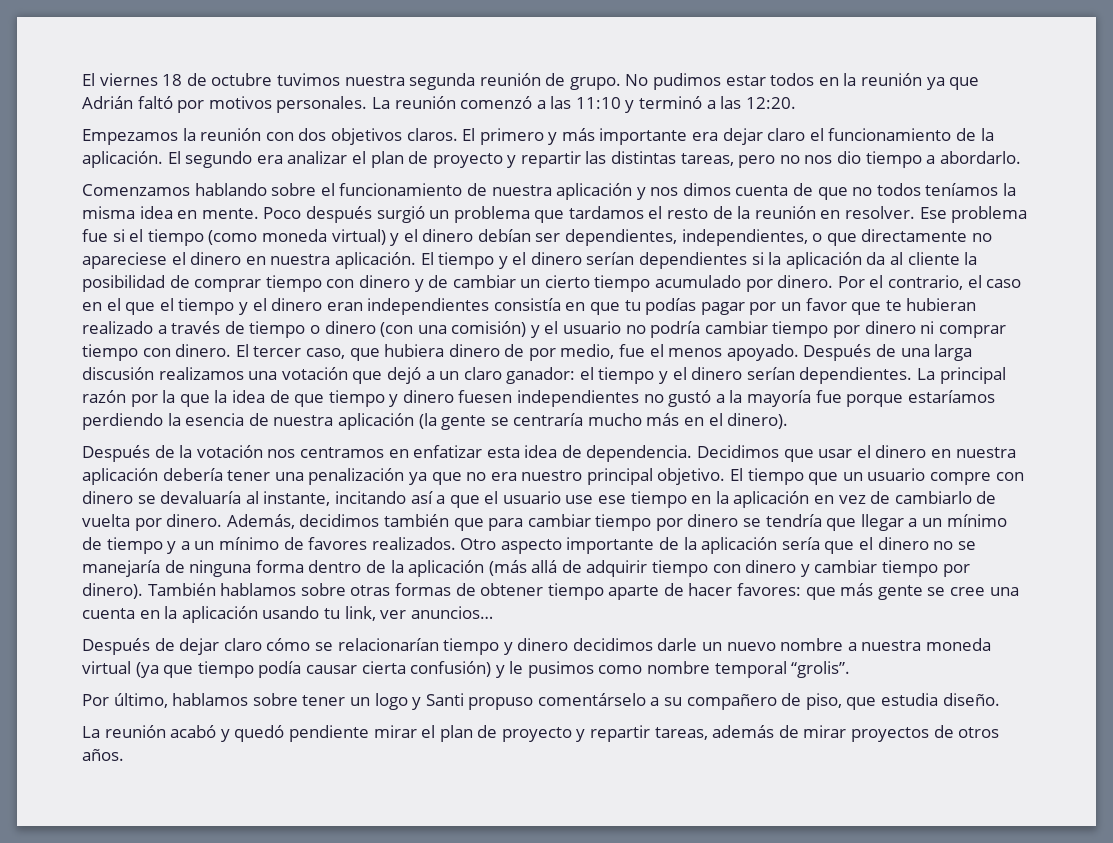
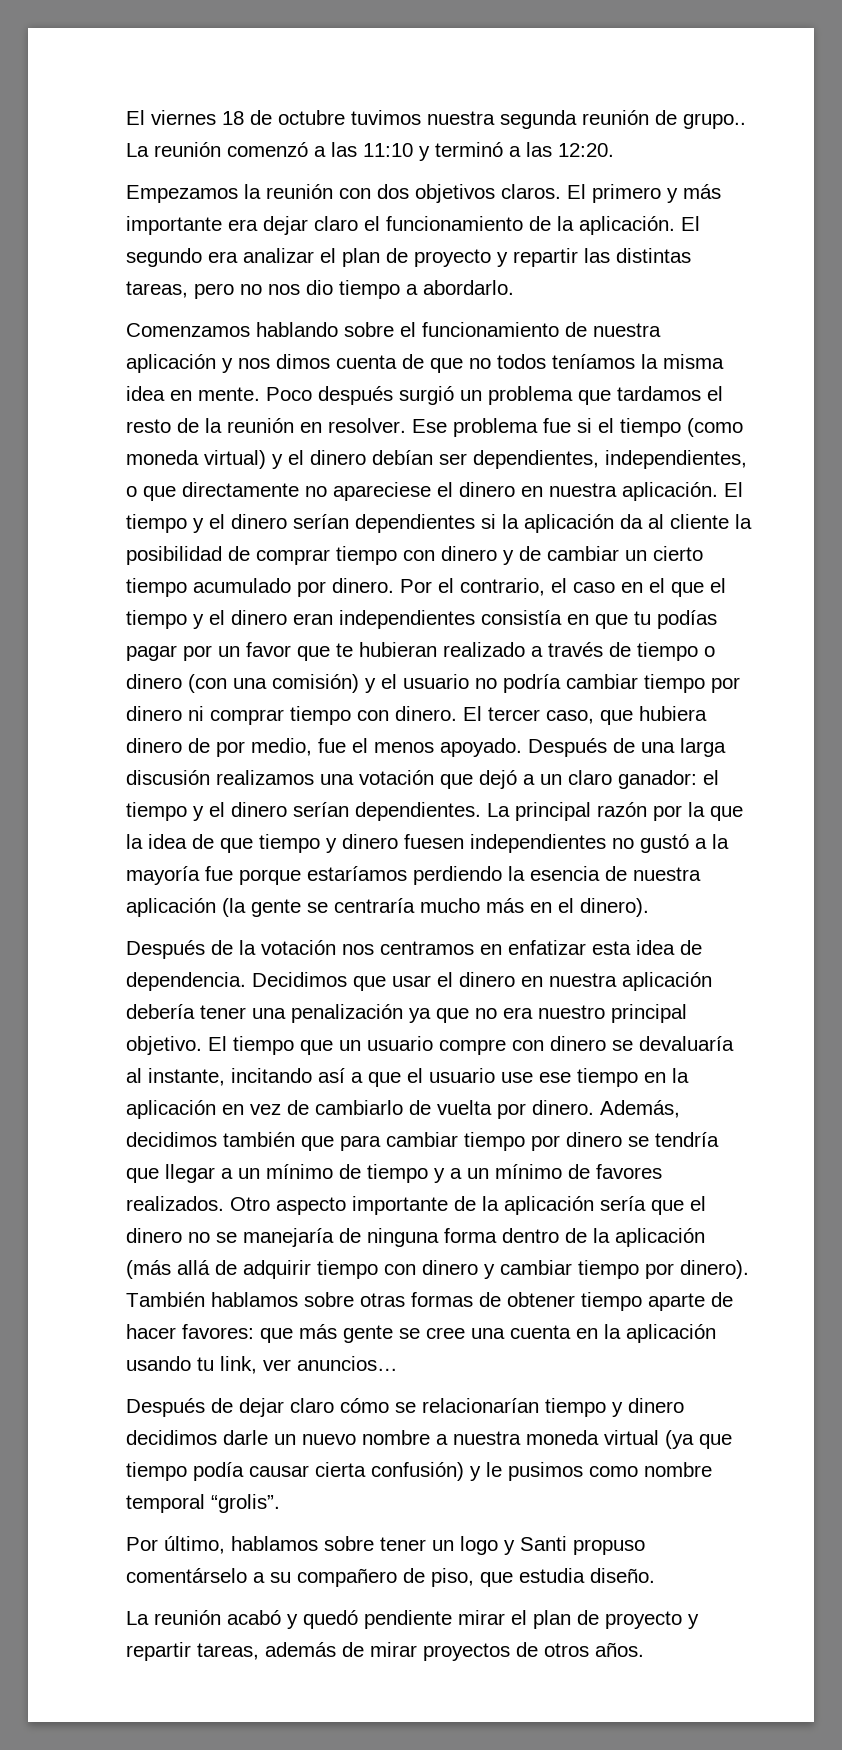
- El viernes 18 de octubre tuvimos nuestra segunda reunión de grupo. No pudimos estar todos en la reunión ya que Adrián faltó por motivos personales.
+ El viernes 18 de octubre tuvimos nuestra segunda reunión de grupo..

